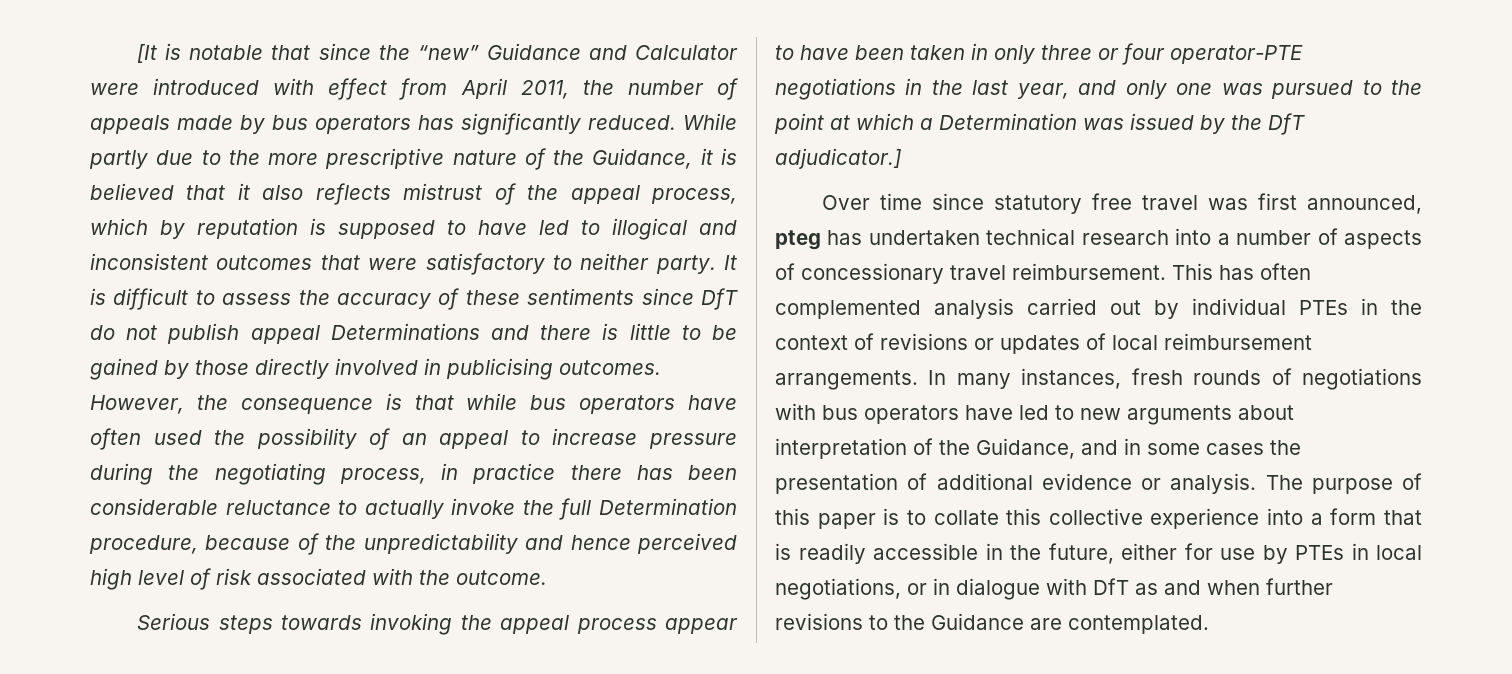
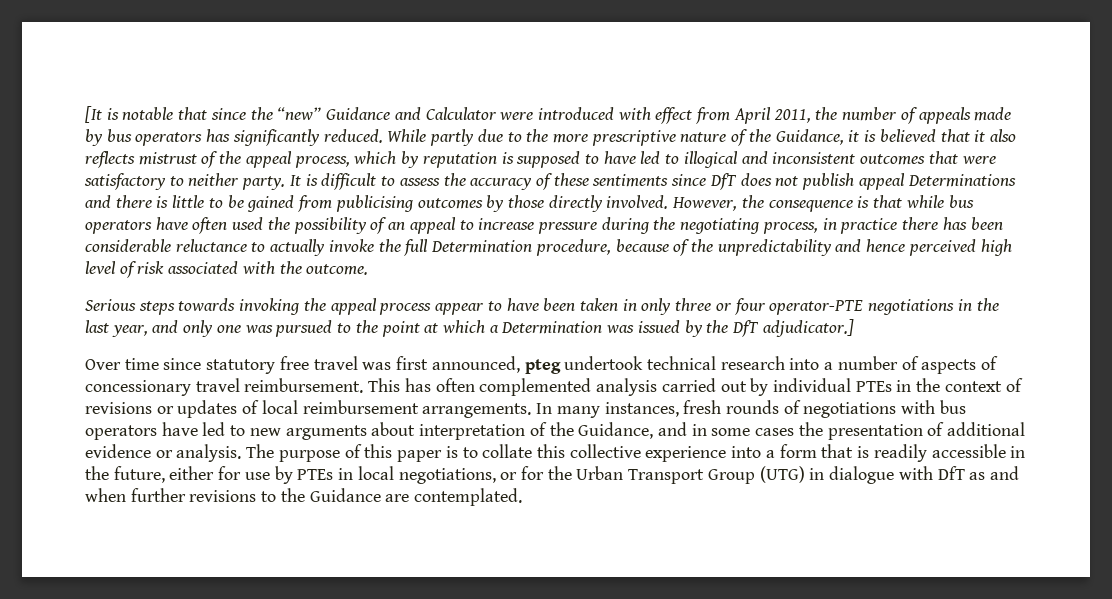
- It is difficult to assess the accuracy of these sentiments since DfT do not publish appeal Determinations and there is little to be gained by those directly involved in publicising outcomes.
+ It is difficult to assess the accuracy of these sentiments since DfT does not publish appeal Determinations and there is little to be gained from publicising outcomes by those directly involved.
- Over time since statutory free travel was first announced, pteg has undertaken technical research into a number of aspects of concessionary travel reimbursement.
+ Over time since statutory free travel was first announced, pteg undertook technical research into a number of aspects of concessionary travel reimbursement.
- The purpose of this paper is to collate this collective experience into a form that is readily accessible in the future, either for use by PTEs in local negotiations, or in dialogue with DfT as and when further revisions to the Guidance are contemplated.
+ The purpose of this paper is to collate this collective experience into a form that is readily accessible in the future, either for use by PTEs in local negotiations, or for the Urban Transport Group (UTG) in dialogue with DfT as and when further revisions to the Guidance are contemplated.

